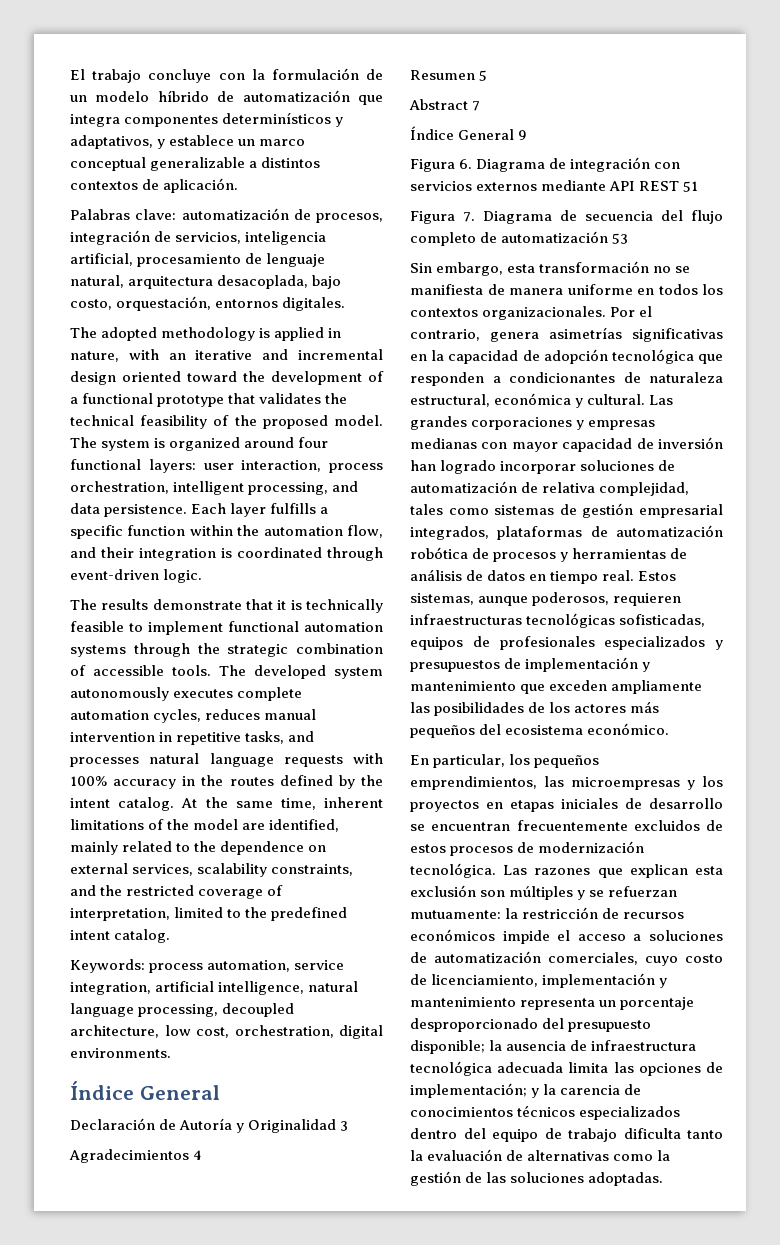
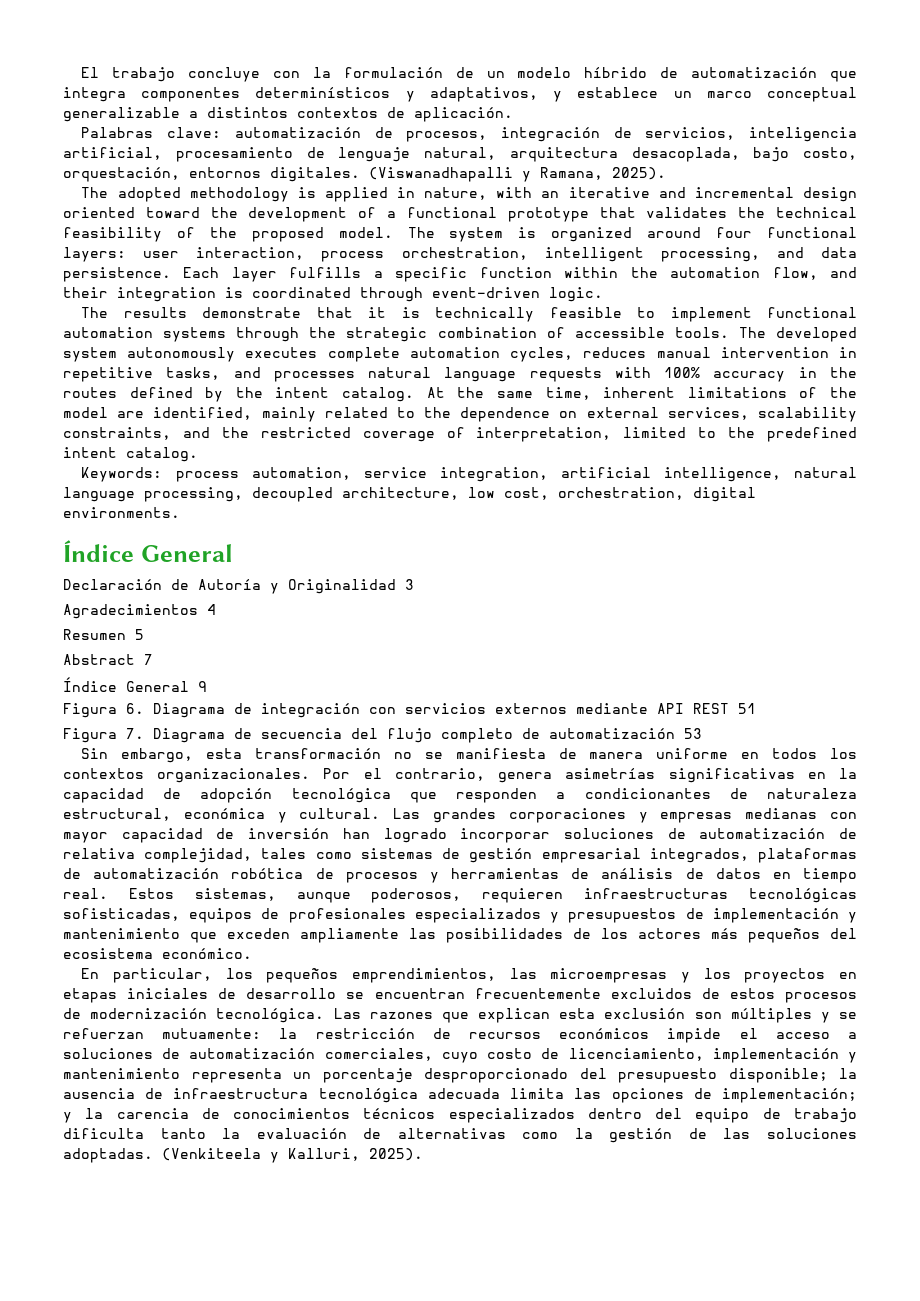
+ (Viswanadhapalli y Ramana, 2025).
+ (Venkiteela y Kalluri, 2025).

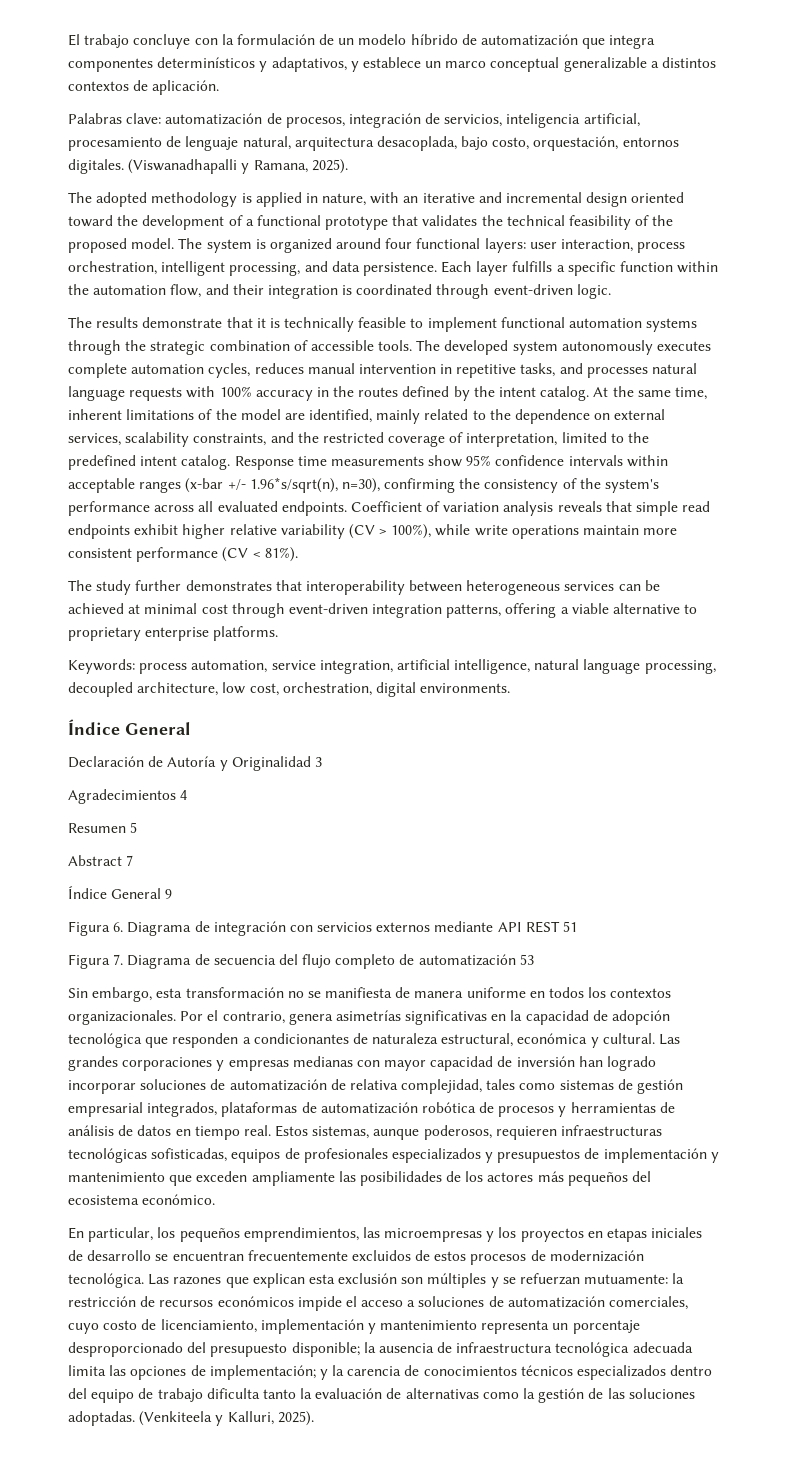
+ Response time measurements show 95% confidence intervals within acceptable ranges (x-bar +/- 1.96*s/sqrt(n), n=30), confirming the consistency of the system's performance across all evaluated endpoints. Coefficient of variation analysis reveals that simple read endpoints exhibit higher relative variability (CV > 100%), while write operations maintain more consistent performance (CV < 81%).
+ The study further demonstrates that interoperability between heterogeneous services can be achieved at minimal cost through event-driven integration patterns, offering a viable alternative to proprietary enterprise platforms.

